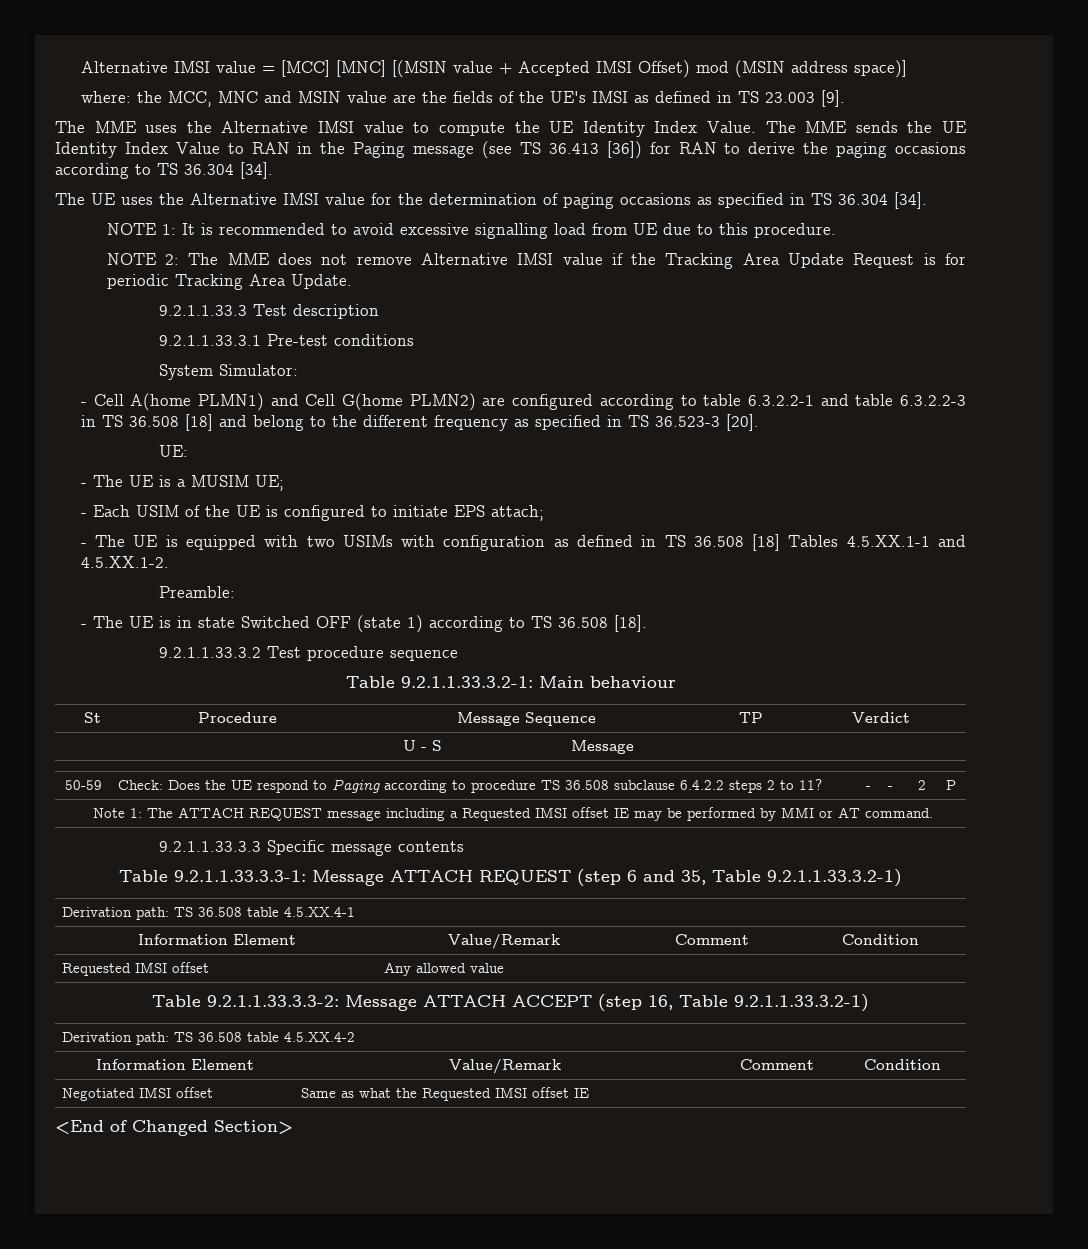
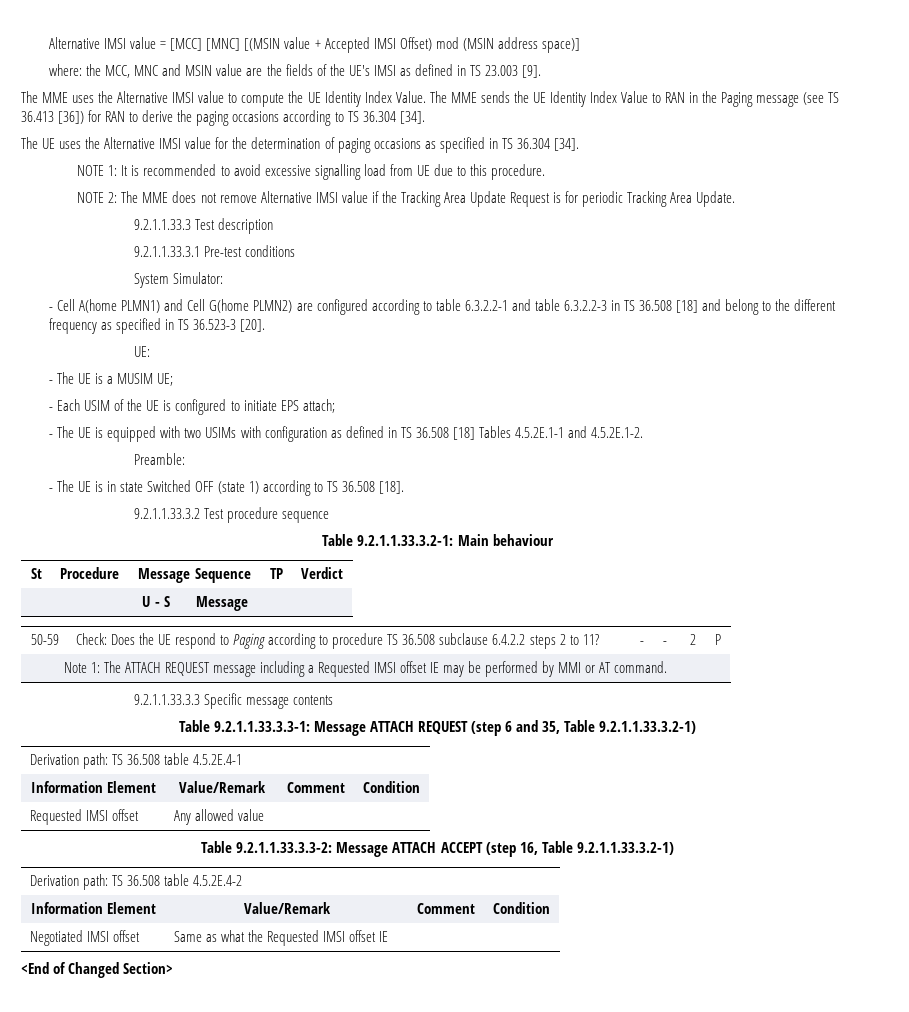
- - The UE is equipped with two USIMs with configuration as defined in TS 36.508 [18] Tables 4.5.XX.1-1 and 4.5.XX.1-2.
+ - The UE is equipped with two USIMs with configuration as defined in TS 36.508 [18] Tables 4.5.2E.1-1 and 4.5.2E.1-2.
- Derivation path: TS 36.508 table 4.5.XX.4-1
+ Derivation path: TS 36.508 table 4.5.2E.4-1
- Derivation path: TS 36.508 table 4.5.XX.4-2
+ Derivation path: TS 36.508 table 4.5.2E.4-2

